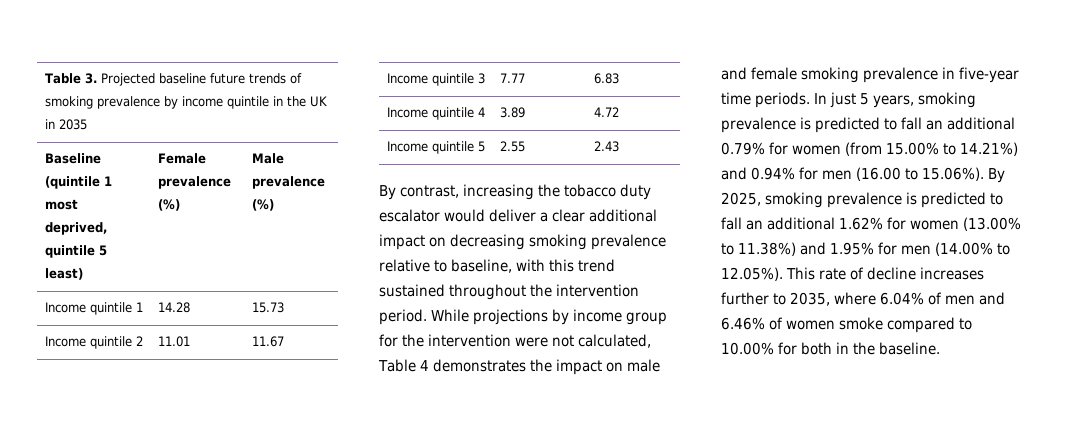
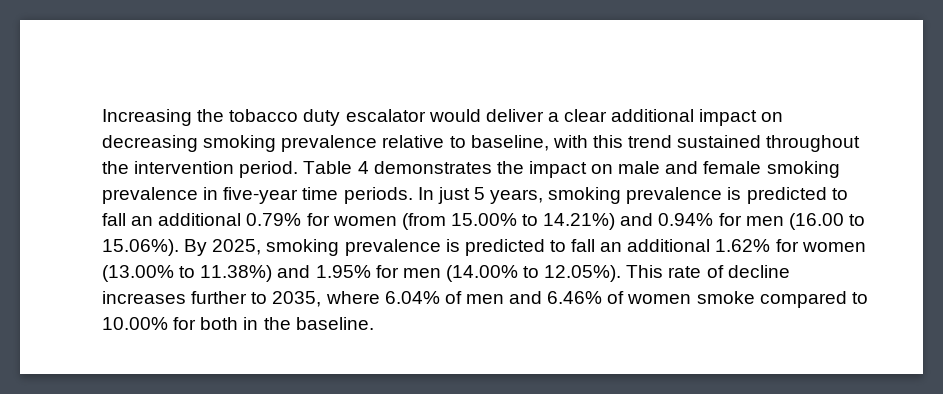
- Table 3. Projected baseline future trends of smoking prevalence by income quintile in the UK in 2035
- Baseline (quintile 1 most deprived, quintile 5 least) | Female prevalence (%) | Male prevalence (%)
- Income quintile 1 | 14.28 | 15.73
- Income quintile 2 | 11.01 | 11.67
- Income quintile 3 | 7.77 | 6.83
- Income quintile 4 | 3.89 | 4.72
- Income quintile 5 | 2.55 | 2.43
- By contrast, increasing the tobacco duty escalator would deliver a clear additional impact on decreasing smoking prevalence relative to baseline, with this trend sustained throughout the intervention period.
+ Increasing the tobacco duty escalator would deliver a clear additional impact on decreasing smoking prevalence relative to baseline, with this trend sustained throughout the intervention period.
- While projections by income group for the intervention were not calculated, Table 4 demonstrates the impact on male and female smoking prevalence in five-year time periods.
+ Table 4 demonstrates the impact on male and female smoking prevalence in five-year time periods.

